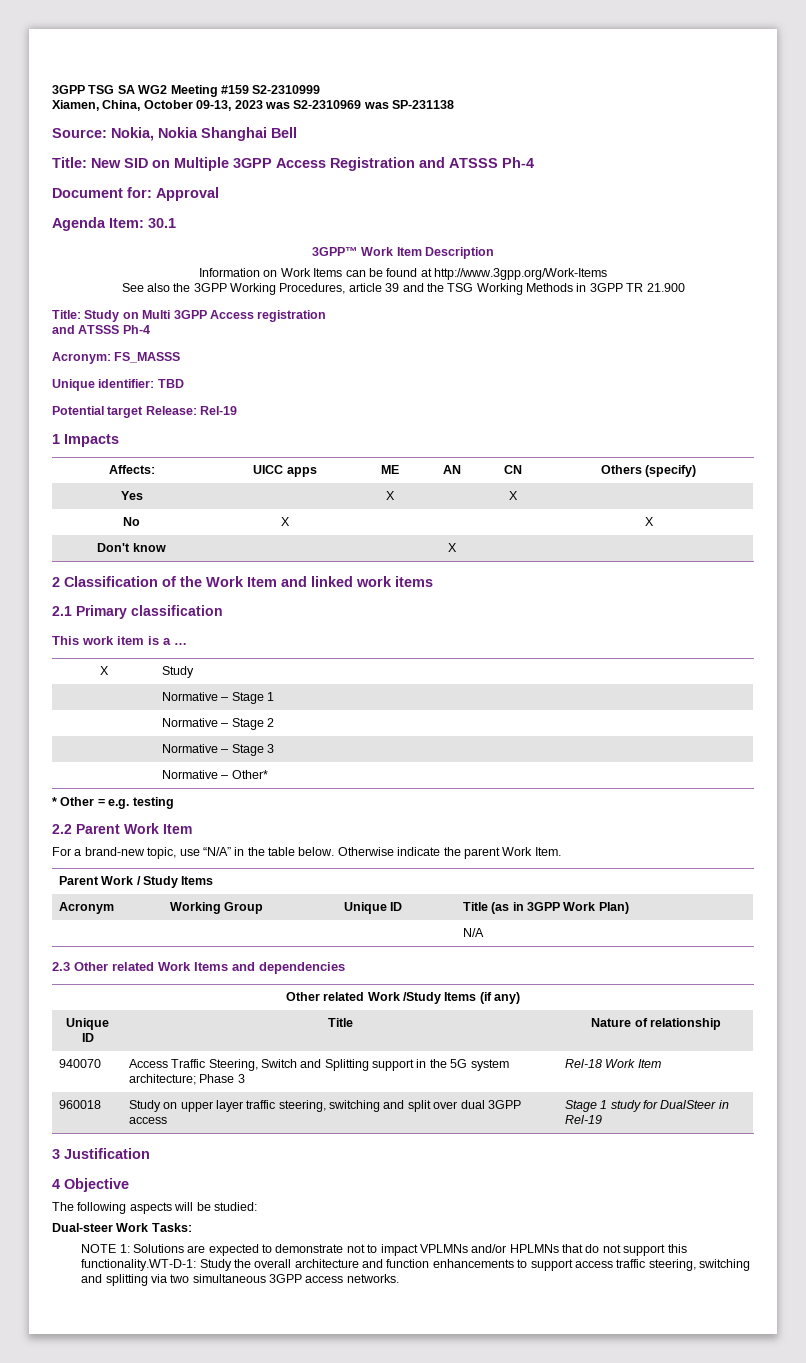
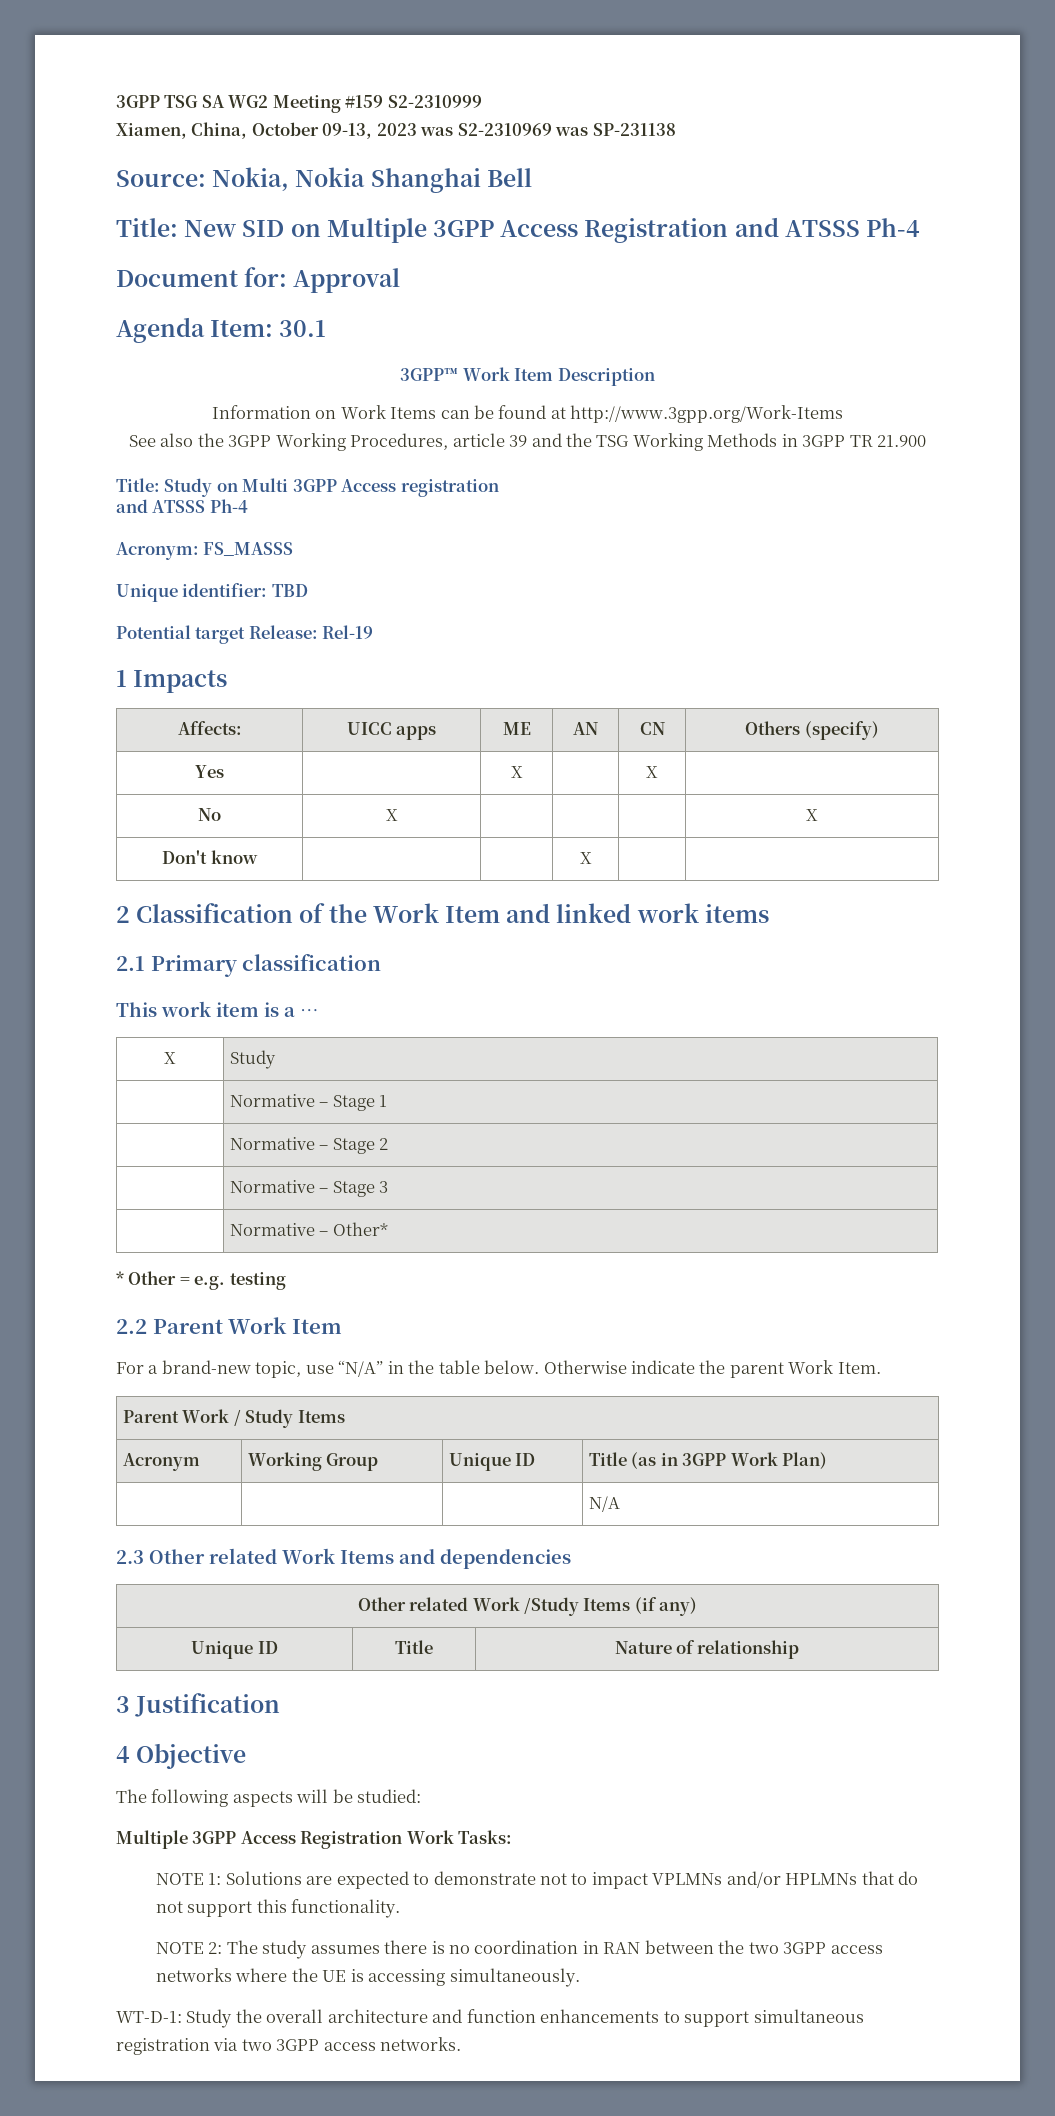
- 940070 | Access Traffic Steering, Switch and Splitting support in the 5G system architecture; Phase 3 | Rel-18 Work Item
- 960018 | Study on upper layer traffic steering, switching and split over dual 3GPP access | Stage 1 study for DualSteer in Rel-19
- Dual-steer Work Tasks:
+ Multiple 3GPP Access Registration Work Tasks:
- NOTE 1: Solutions are expected to demonstrate not to impact VPLMNs and/or HPLMNs that do not support this functionality.WT-D-1: Study the overall architecture and function enhancements to support access traffic steering, switching and splitting via two simultaneous 3GPP access networks.
+ NOTE 1: Solutions are expected to demonstrate not to impact VPLMNs and/or HPLMNs that do not support this functionality.
+ NOTE 2: The study assumes there is no coordination in RAN between the two 3GPP access networks where the UE is accessing simultaneously.
+ WT-D-1: Study the overall architecture and function enhancements to support simultaneous registration via two 3GPP access networks.

